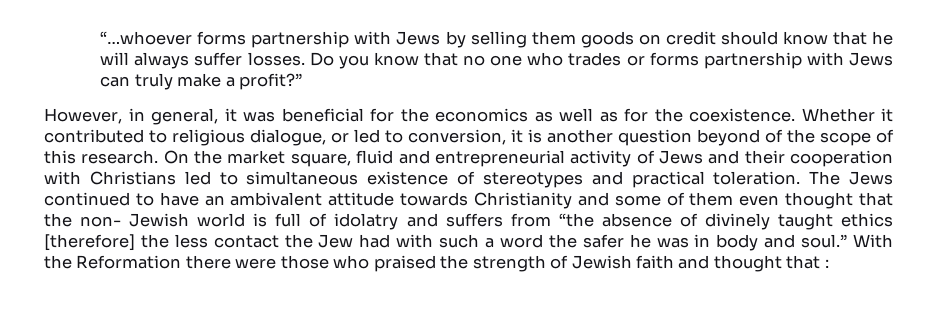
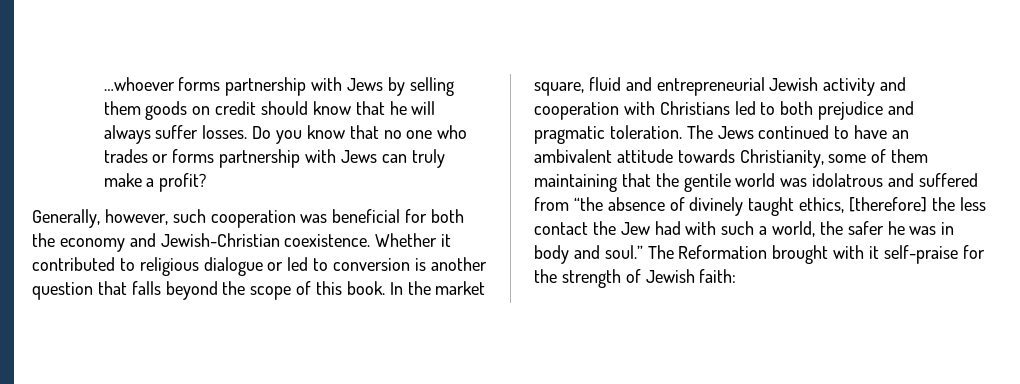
- “…whoever forms partnership with Jews by selling them goods on credit should know that he will always suffer losses.
+ …whoever forms partnership with Jews by selling them goods on credit should know that he will always suffer losses.
- Do you know that no one who trades or forms partnership with Jews can truly make a profit?”
- However, in general, it was beneficial for the economics as well as for the coexistence.
+ Do you know that no one who trades or forms partnership with Jews can truly make a profit?
+ Generally, however, such cooperation was beneficial for both the economy and Jewish-Christian coexistence.
- Whether it contributed to religious dialogue, or led to conversion, it is another question beyond of the scope of this research. On the market square, fluid and entrepreneurial activity of Jews and their cooperation with Christians led to simultaneous existence of stereotypes and practical toleration.
+ Whether it contributed to religious dialogue or led to conversion is another question that falls beyond the scope of this book. In the market square, fluid and entrepreneurial Jewish activity and cooperation with Christians led to both prejudice and pragmatic toleration.
- The Jews continued to have an ambivalent attitude towards Christianity and some of them even thought that the non- Jewish world is full of idolatry and suffers from “the absence of divinely taught ethics [therefore] the less contact the Jew had with such a word the safer he was in body and soul.”
+ The Jews continued to have an ambivalent attitude towards Christianity, some of them maintaining that the gentile world was idolatrous and suffered from “the absence of divinely taught ethics, [therefore] the less contact the Jew had with such a world, the safer he was in body and soul.”
- With the Reformation there were those who praised the strength of Jewish faith and thought that :
+ The Reformation brought with it self-praise for the strength of Jewish faith:

